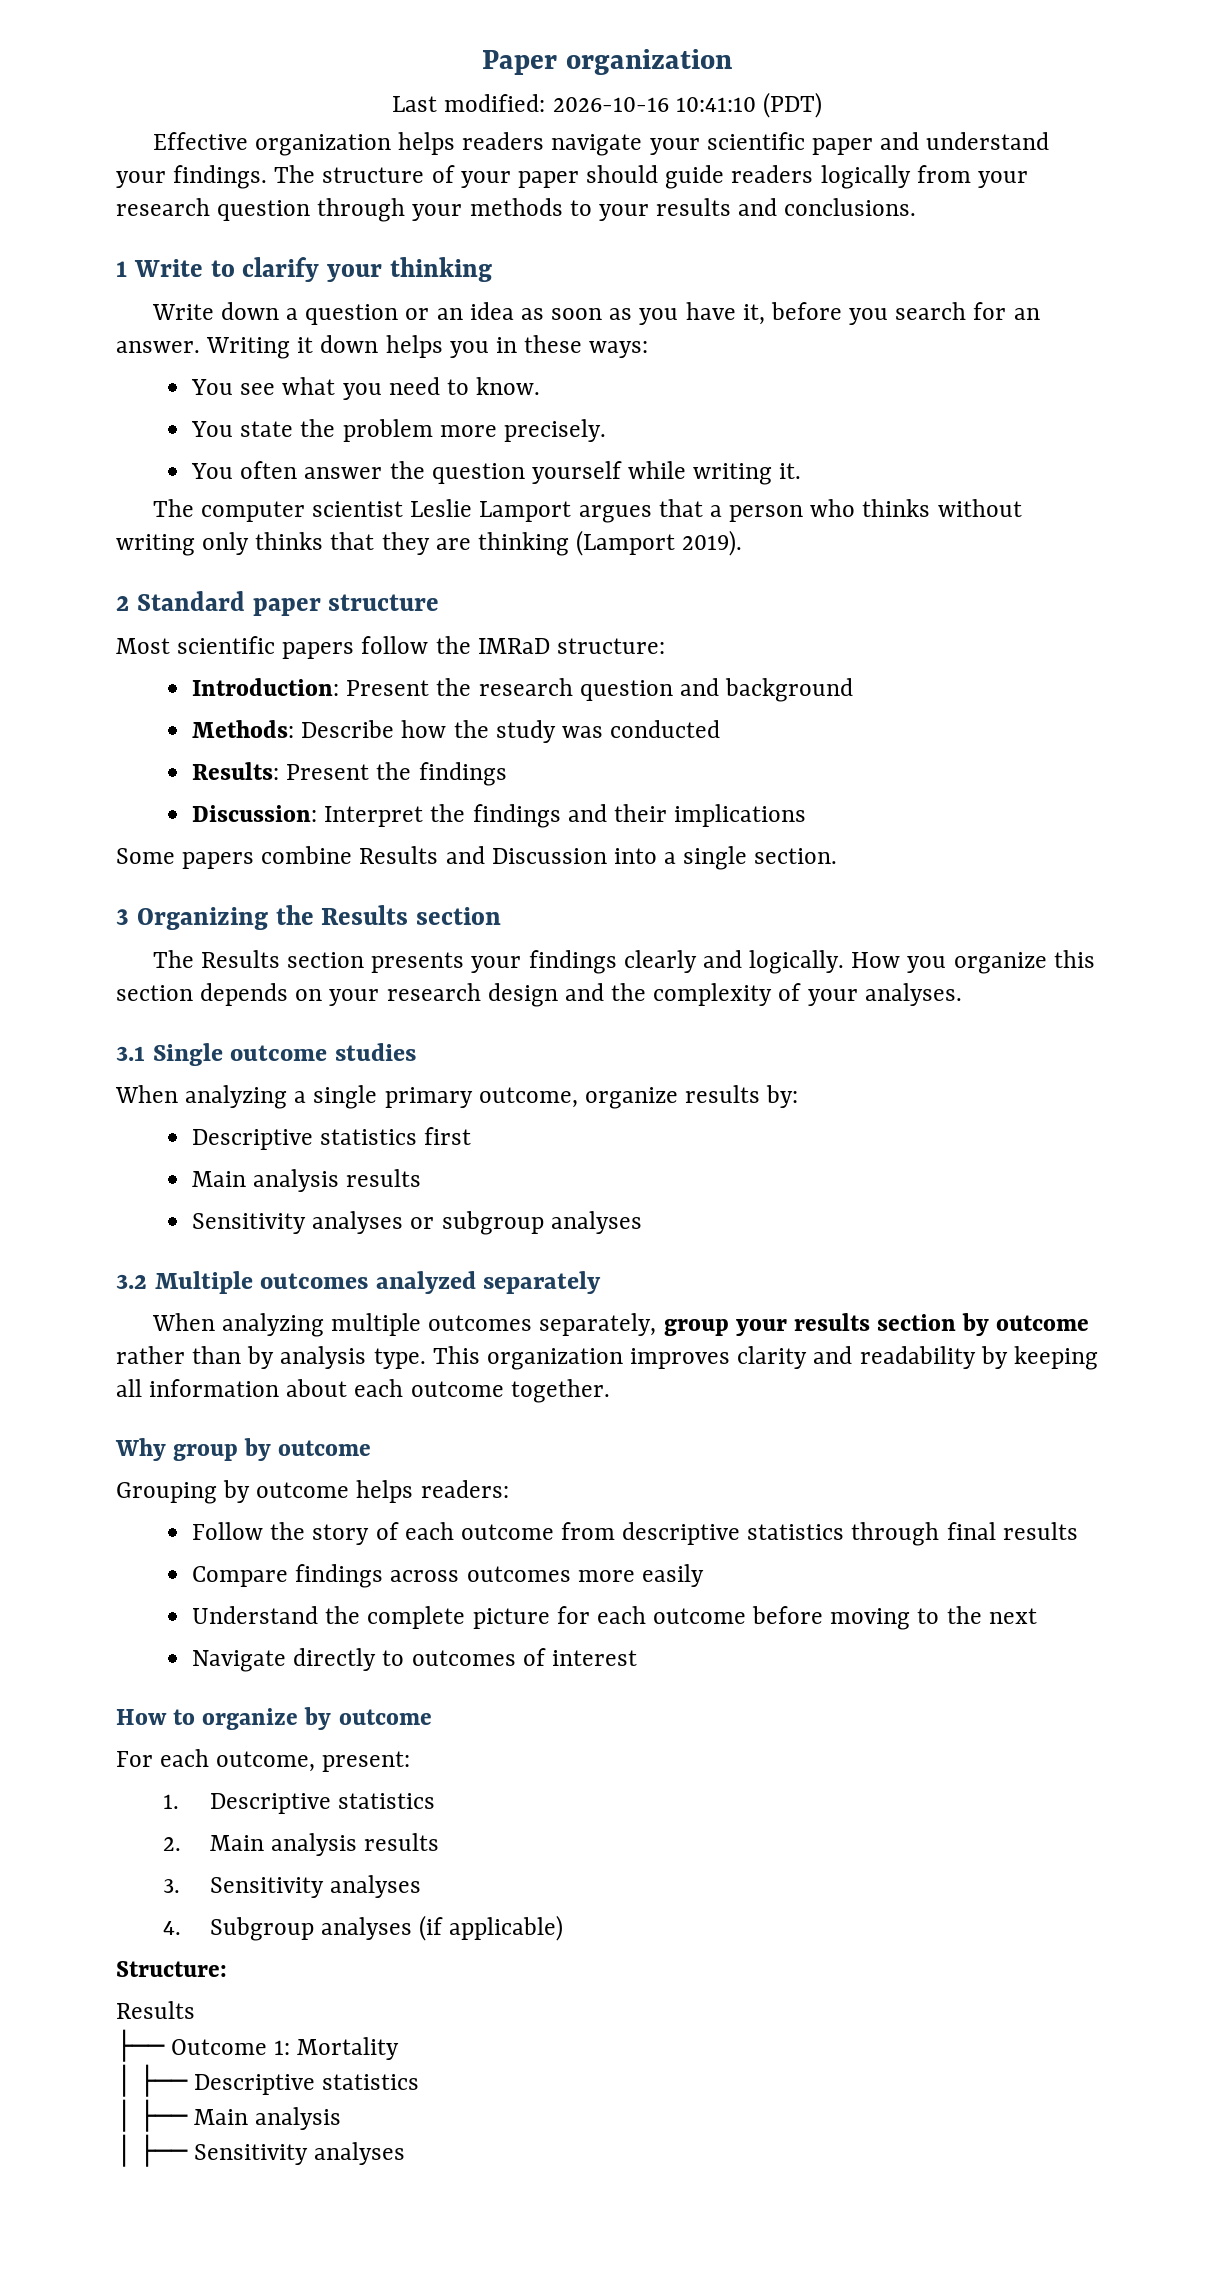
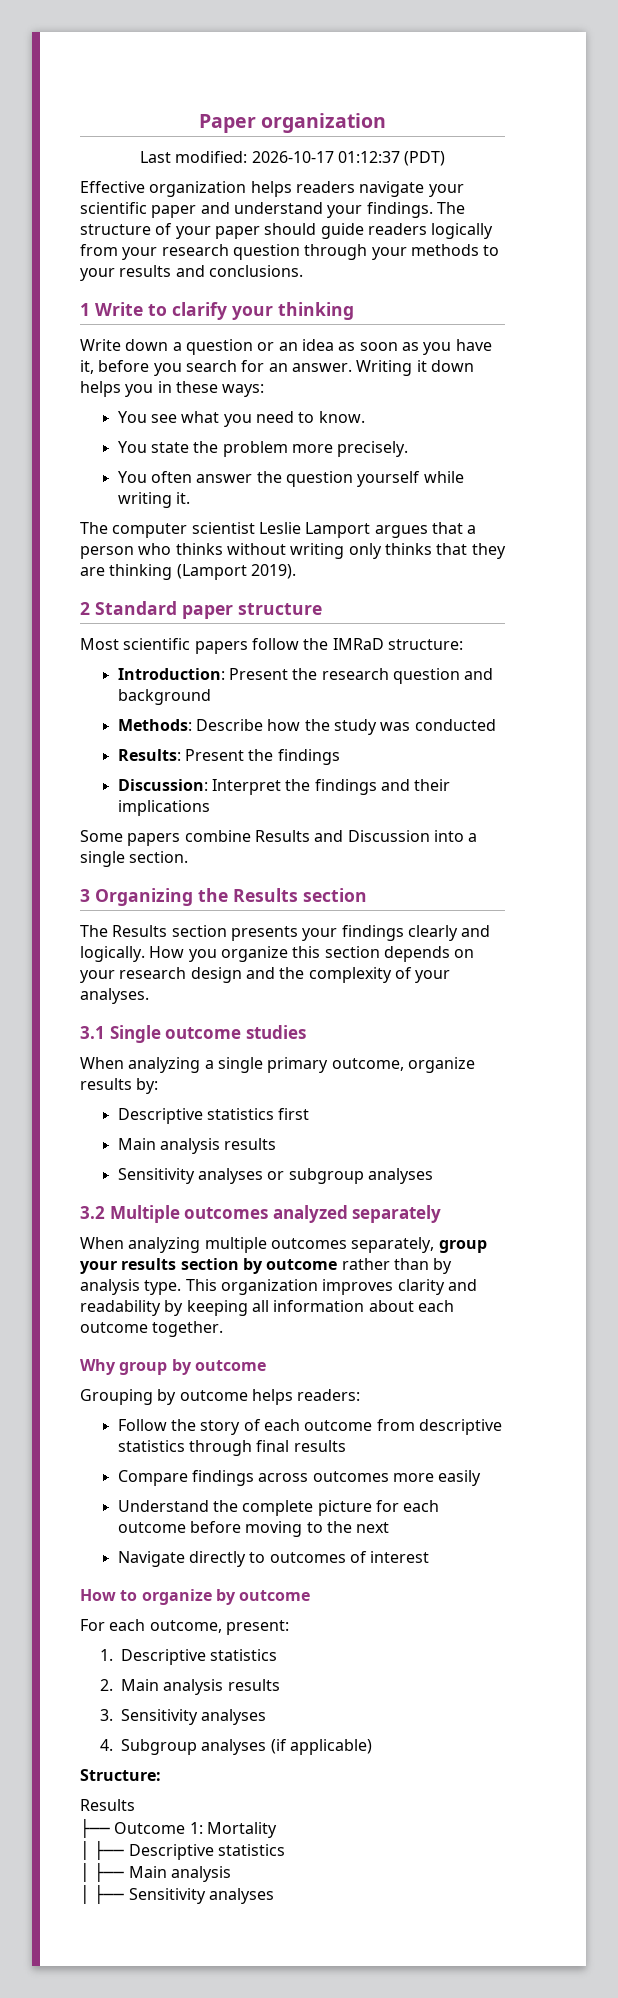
- Last modified: 2026-10-16 10:41:10 (PDT)
+ Last modified: 2026-10-17 01:12:37 (PDT)

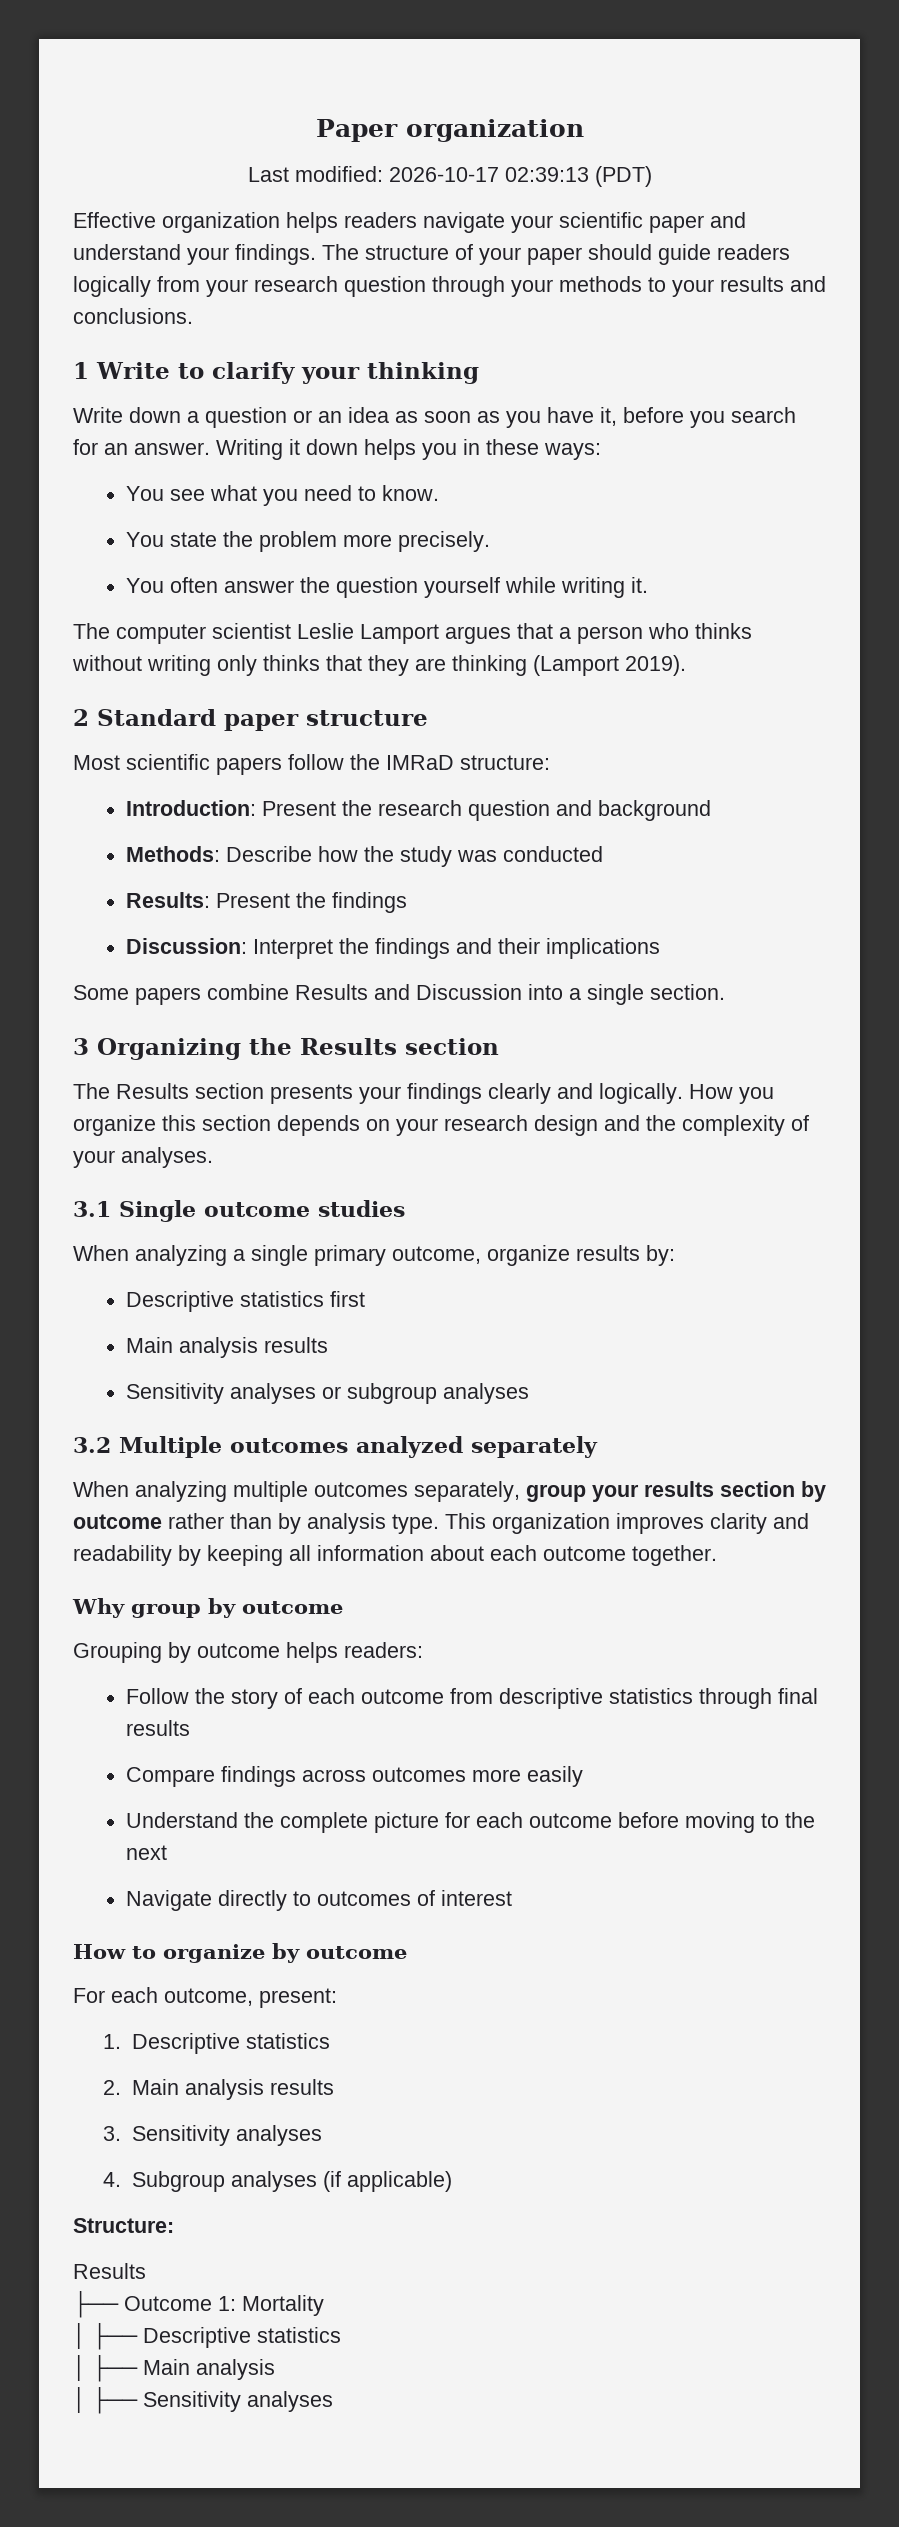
- Last modified: 2026-10-17 01:12:37 (PDT)
+ Last modified: 2026-10-17 02:39:13 (PDT)

